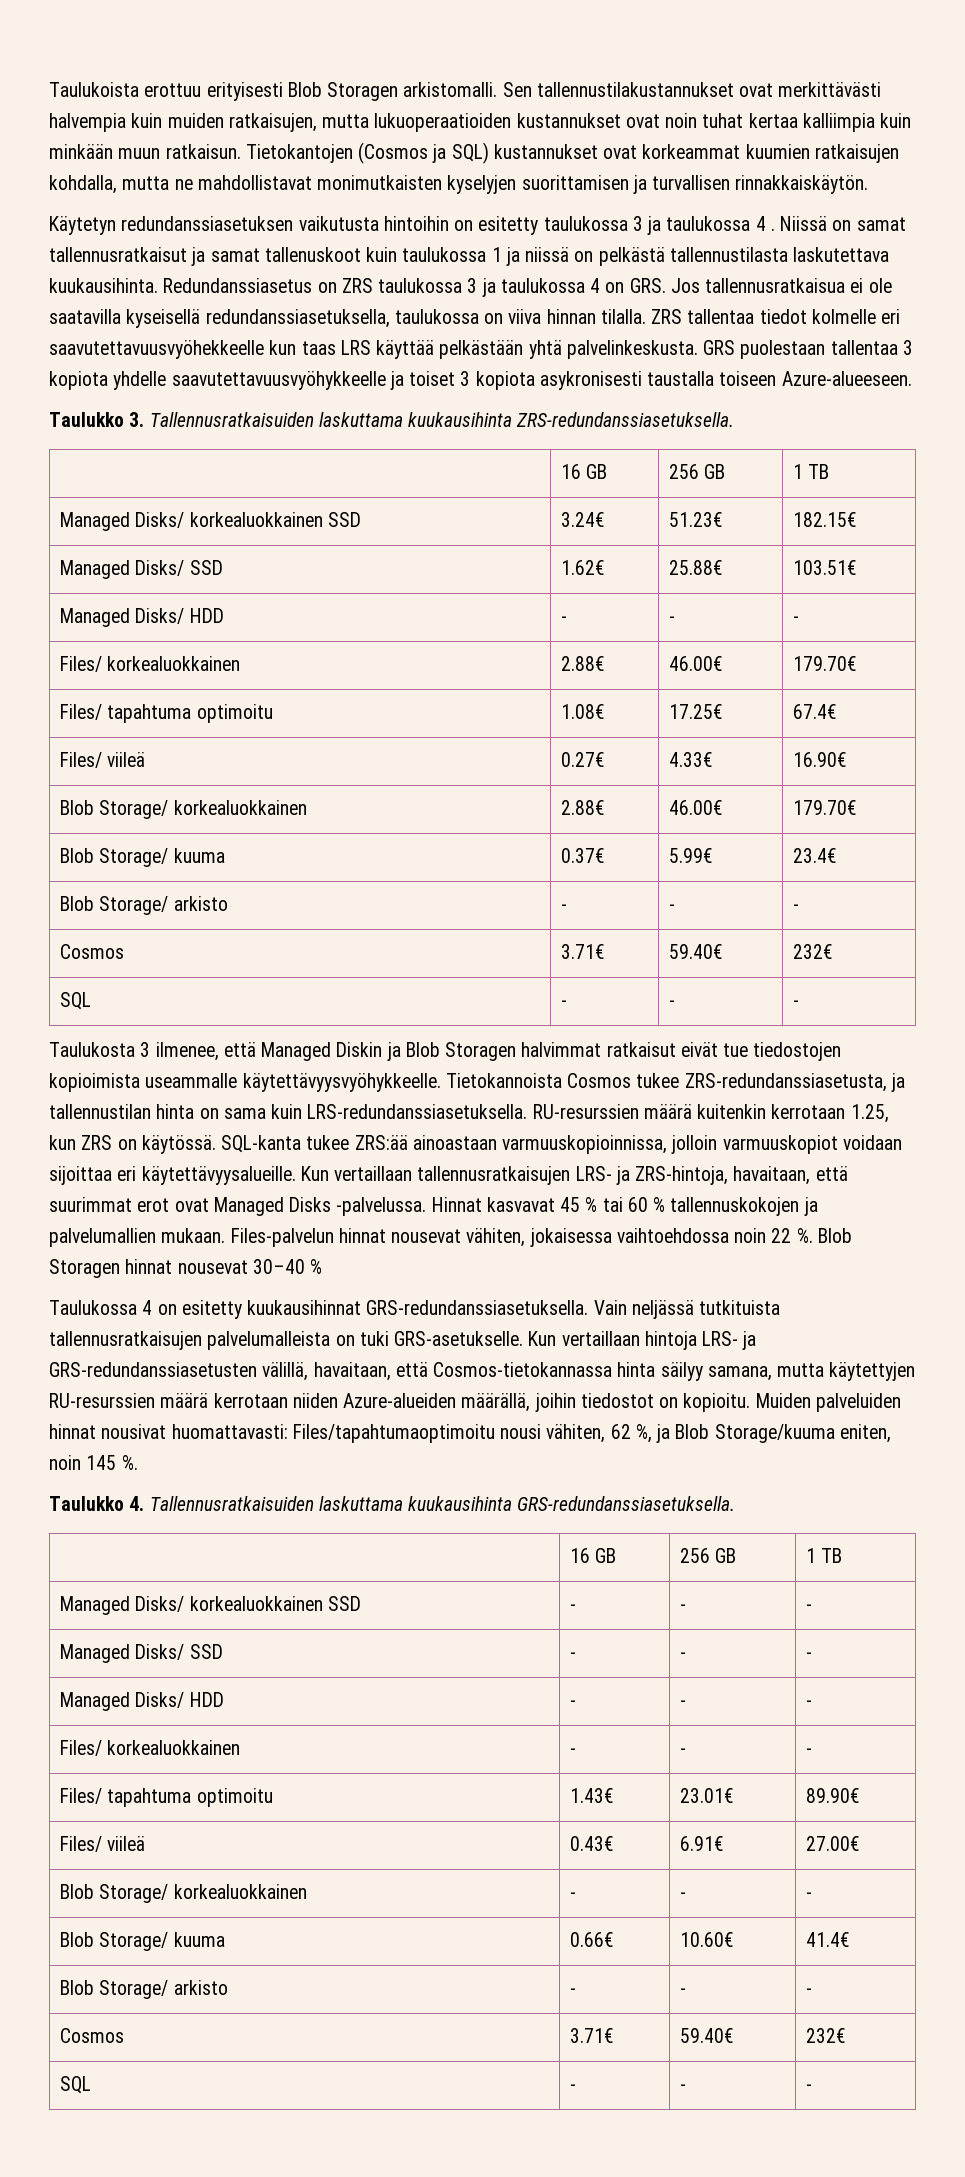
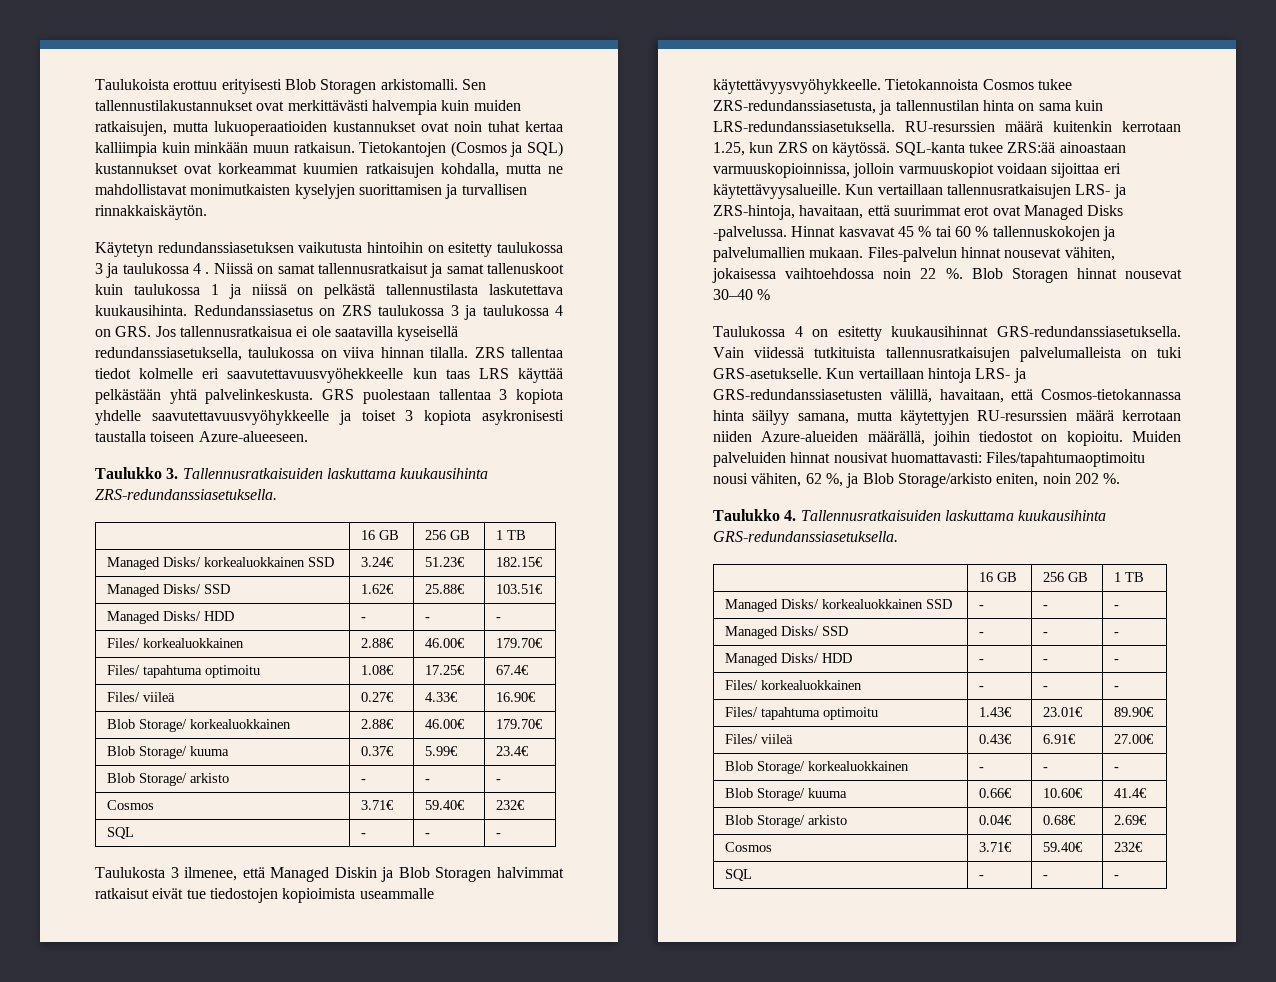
- Vain neljässä tutkituista tallennusratkaisujen palvelumalleista on tuki GRS-asetukselle.
+ Vain viidessä tutkituista tallennusratkaisujen palvelumalleista on tuki GRS-asetukselle.
- Muiden palveluiden hinnat nousivat huomattavasti: Files/tapahtumaoptimoitu nousi vähiten, 62 %, ja Blob Storage/kuuma eniten, noin 145 %.
+ Muiden palveluiden hinnat nousivat huomattavasti: Files/tapahtumaoptimoitu nousi vähiten, 62 %, ja Blob Storage/arkisto eniten, noin 202 %.
  Blob Storage/ kuuma | 0.66€ | 10.60€ | 41.4€
- Blob Storage/ arkisto | - | - | -
+ Blob Storage/ arkisto | 0.04€ | 0.68€ | 2.69€

